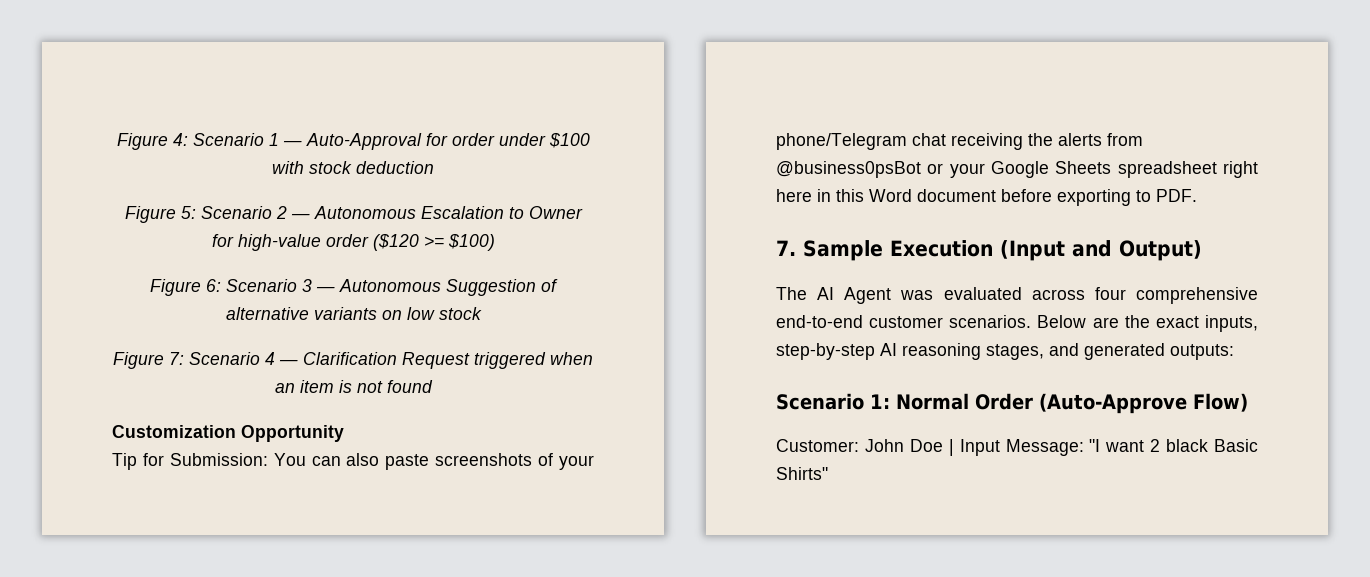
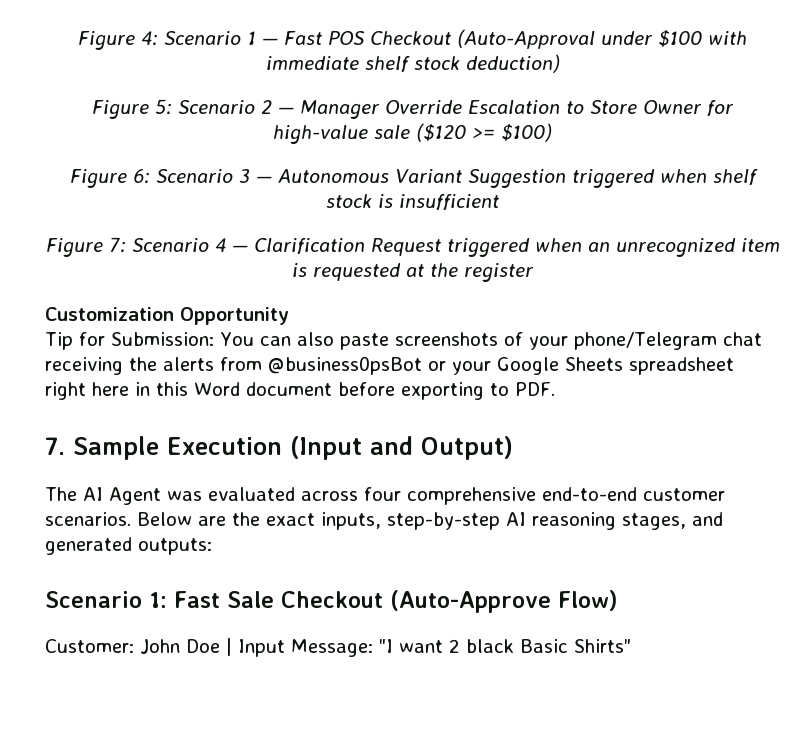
- Figure 4: Scenario 1 — Auto-Approval for order under $100 with stock deduction
+ Figure 4: Scenario 1 — Fast POS Checkout (Auto-Approval under $100 with immediate shelf stock deduction)
- Figure 5: Scenario 2 — Autonomous Escalation to Owner for high-value order ($120 >= $100)
+ Figure 5: Scenario 2 — Manager Override Escalation to Store Owner for high-value sale ($120 >= $100)
- Figure 6: Scenario 3 — Autonomous Suggestion of alternative variants on low stock
+ Figure 6: Scenario 3 — Autonomous Variant Suggestion triggered when shelf stock is insufficient
- Figure 7: Scenario 4 — Clarification Request triggered when an item is not found
+ Figure 7: Scenario 4 — Clarification Request triggered when an unrecognized item is requested at the register
- Scenario 1: Normal Order (Auto-Approve Flow)
+ Scenario 1: Fast Sale Checkout (Auto-Approve Flow)

